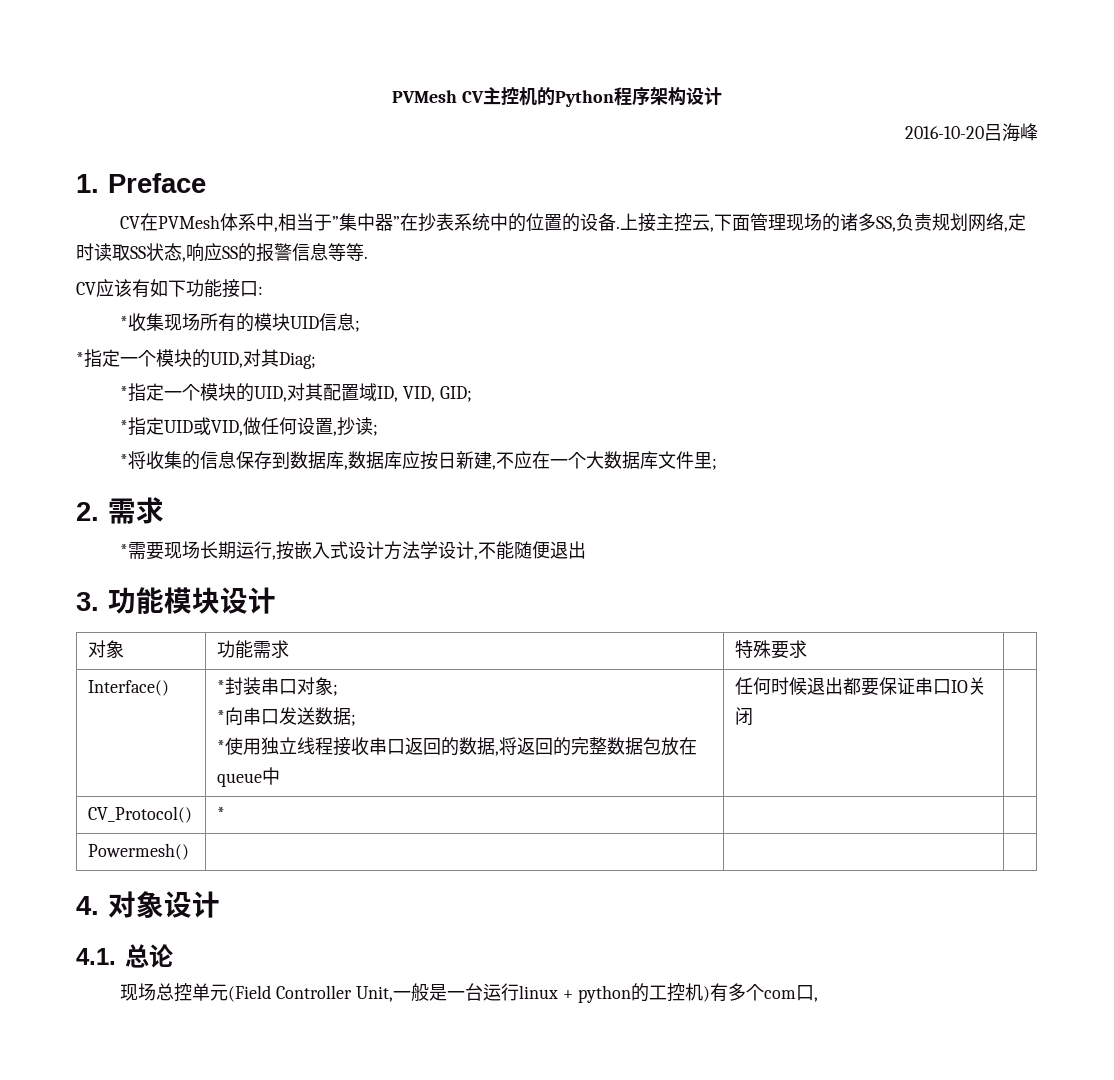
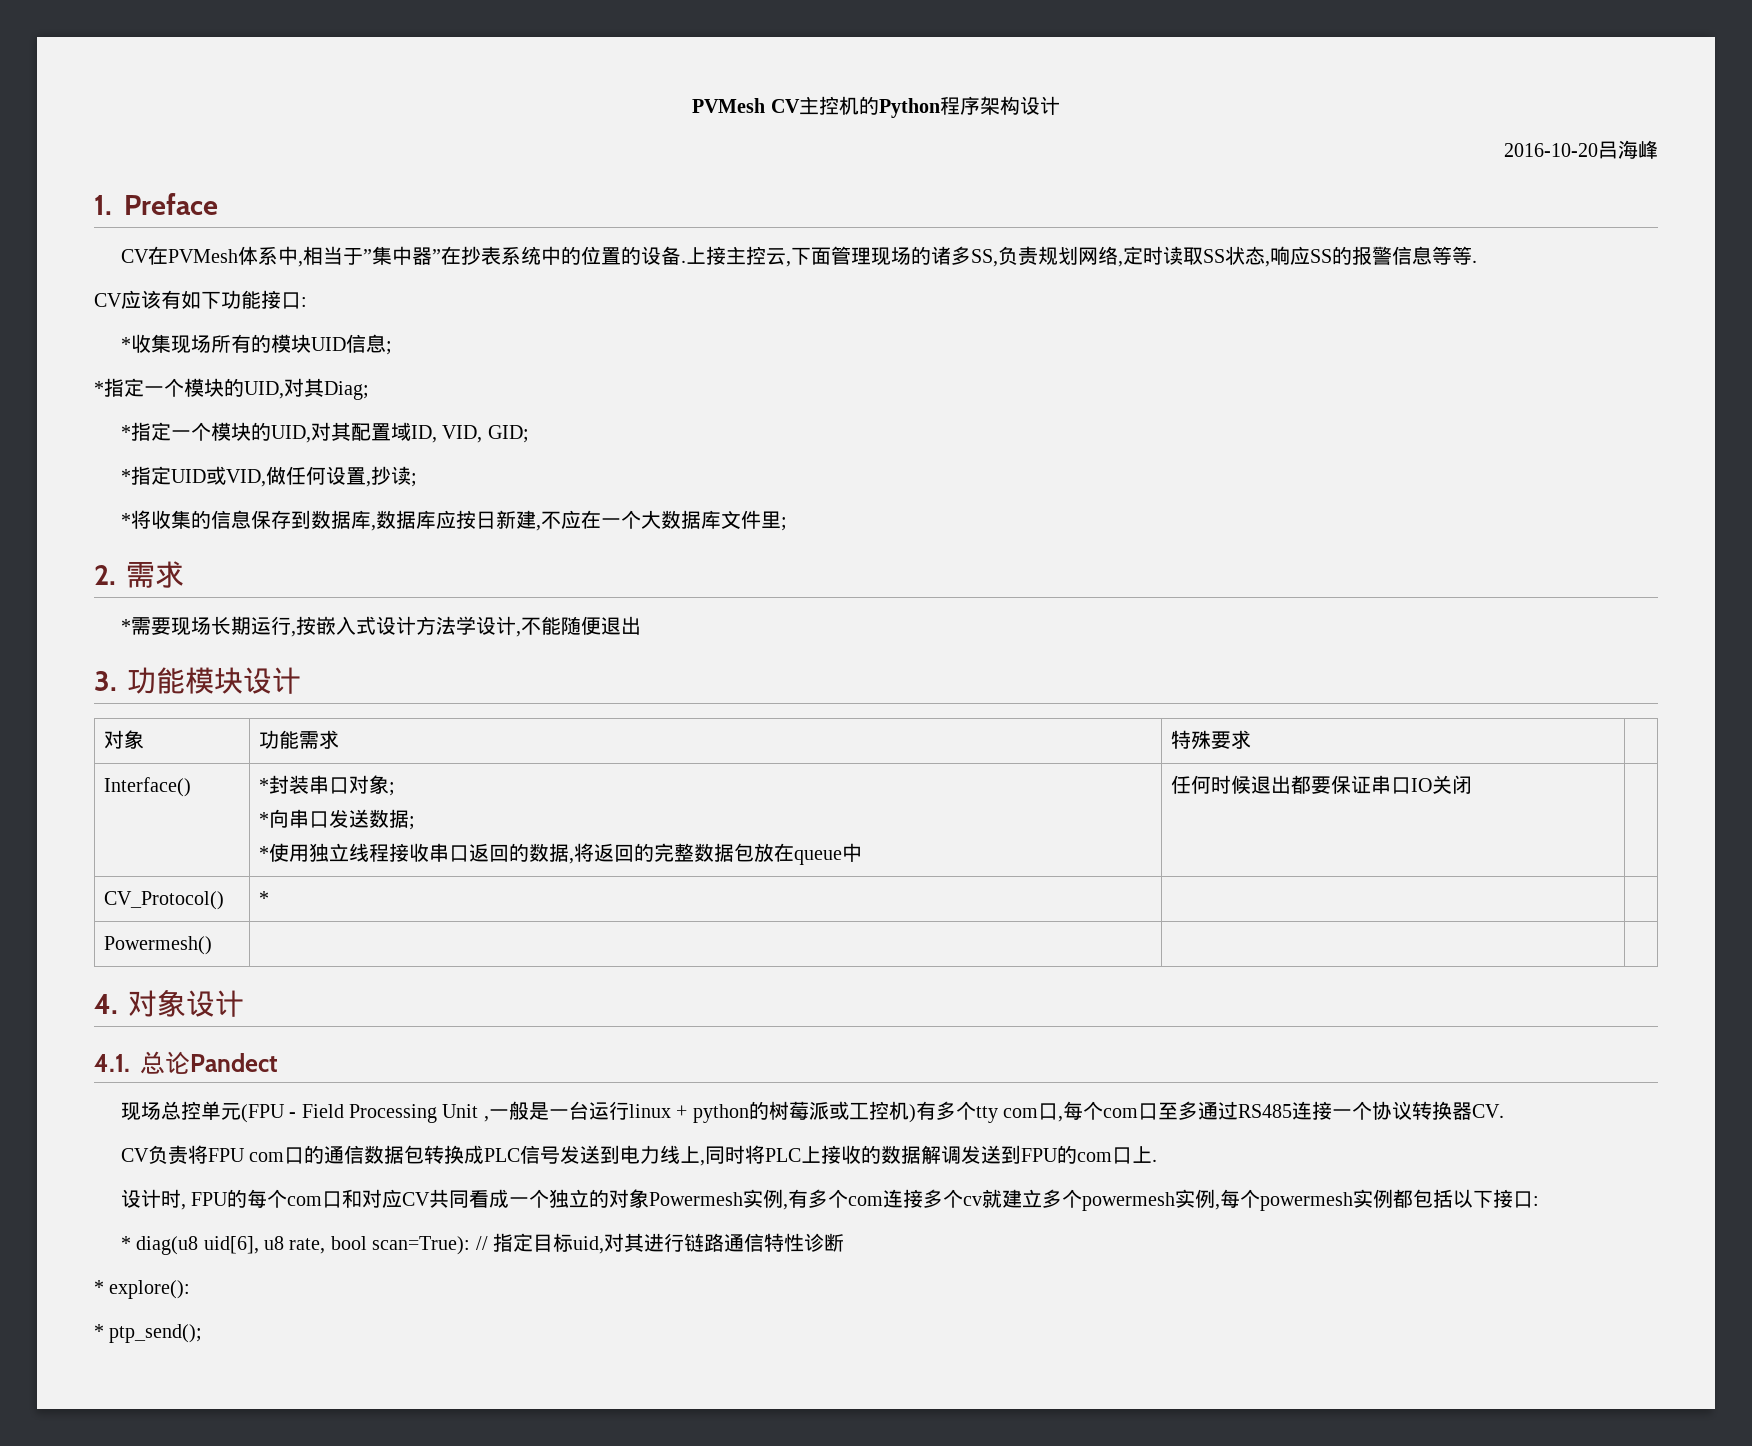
- 4.1.总论
+ 4.1.总论Pandect
- 现场总控单元(Field Controller Unit,一般是一台运行linux + python的工控机)有多个com口,
+ 现场总控单元(FPU - Field Processing Unit ,一般是一台运行linux + python的树莓派或工控机)有多个tty com口,每个com口至多通过RS485连接一个协议转换器CV.
+ CV负责将FPU com口的通信数据包转换成PLC信号发送到电力线上,同时将PLC上接收的数据解调发送到FPU的com口上.
+ 设计时, FPU的每个com口和对应CV共同看成一个独立的对象Powermesh实例,有多个com连接多个cv就建立多个powermesh实例,每个powermesh实例都包括以下接口:
+ * diag(u8 uid[6], u8 rate, bool scan=True): // 指定目标uid,对其进行链路通信特性诊断
+ * explore():
+ * ptp_send();

